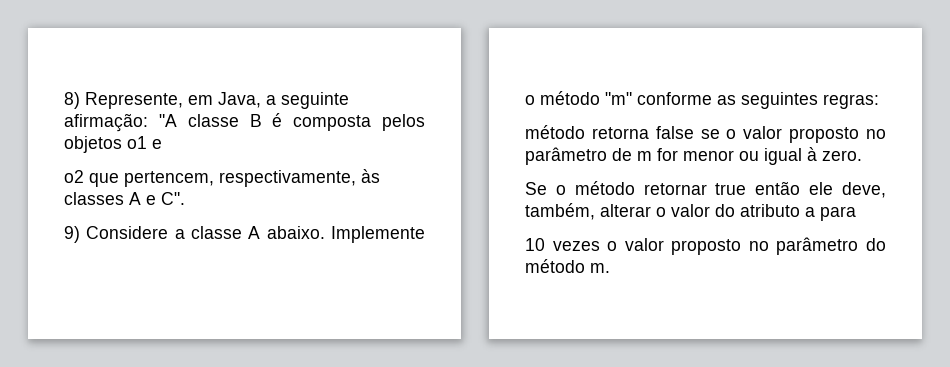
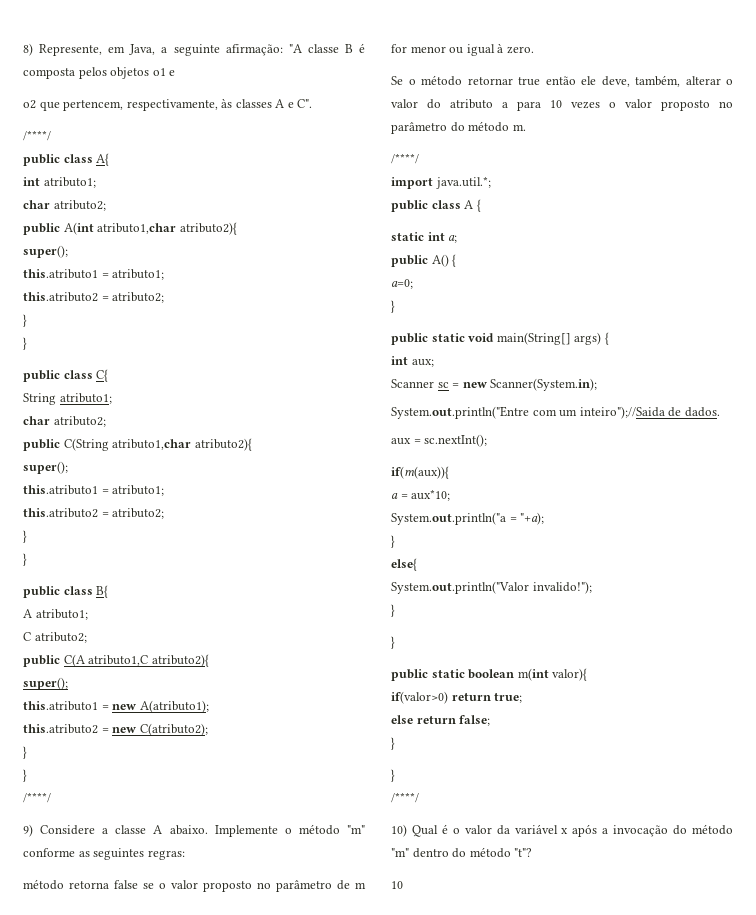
  o2 que pertencem, respectivamente, às classes A e C".
+ /****/
+ public class A{
+ int atributo1;
+ char atributo2;
+ public A(int atributo1,char atributo2){
+ super();
+ this.atributo1 = atributo1;
+ this.atributo2 = atributo2;
+ }
+ }
+ public class C{
+ String atributo1;
+ char atributo2;
+ public C(String atributo1,char atributo2){
+ super();
+ this.atributo1 = atributo1;
+ this.atributo2 = atributo2;
+ }
+ }
+ public class B{
+ A atributo1;
+ C atributo2;
+ public C(A atributo1,C atributo2){
+ super();
+ this.atributo1 = new A(atributo1);
+ this.atributo2 = new C(atributo2);
+ }
+ }
+ /****/
- Se o método retornar true então ele deve, também, alterar o valor do atributo a para
- 10 vezes o valor proposto no parâmetro do método m.
+ Se o método retornar true então ele deve, também, alterar o valor do atributo a para 10 vezes o valor proposto no parâmetro do método m.
+ /****/
+ import java.util.*;
+ public class A {
+ static int a;
+ public A() {
+ a=0;
+ }
+ public static void main(String[] args) {
+ int aux;
+ Scanner sc = new Scanner(System.in);
+ System.out.println("Entre com um inteiro");//Saida de dados.
+ aux = sc.nextInt();
+ if(m(aux)){
+ a = aux*10;
+ System.out.println("a = "+a);
+ }
+ else{
+ System.out.println("Valor invalido!");
+ }
+ }
+ public static boolean m(int valor){
+ if(valor>0) return true;
+ else return false;
+ }
+ }
+ /****/
+ 10) Qual é o valor da variável x após a invocação do método "m" dentro do método "t"?
+ 10

